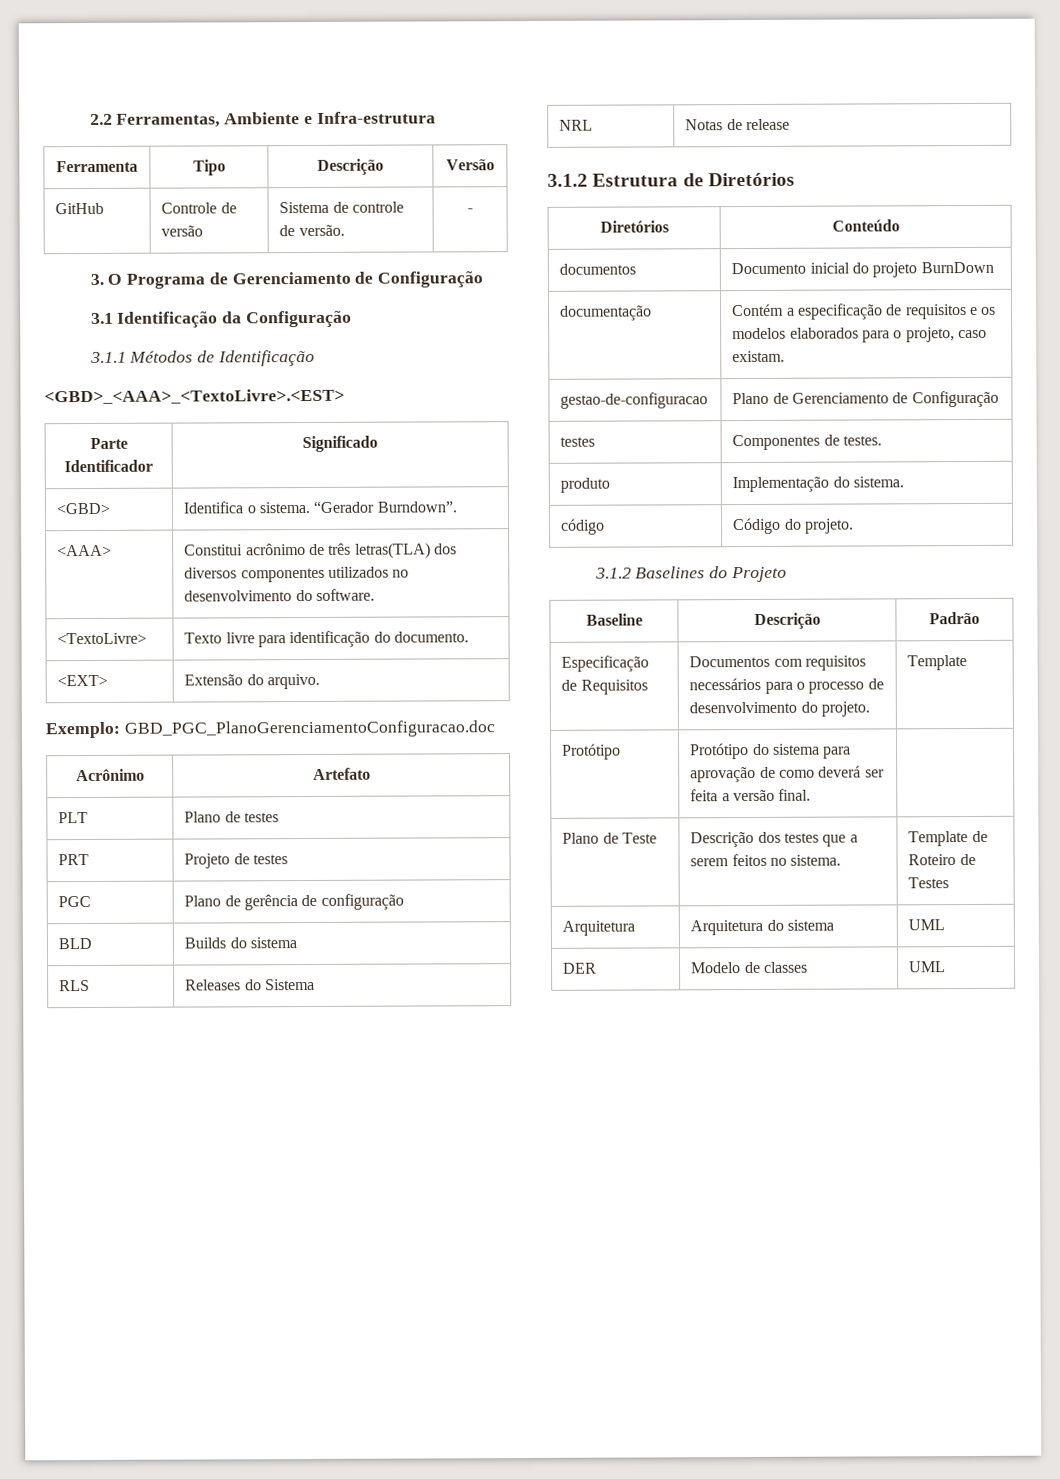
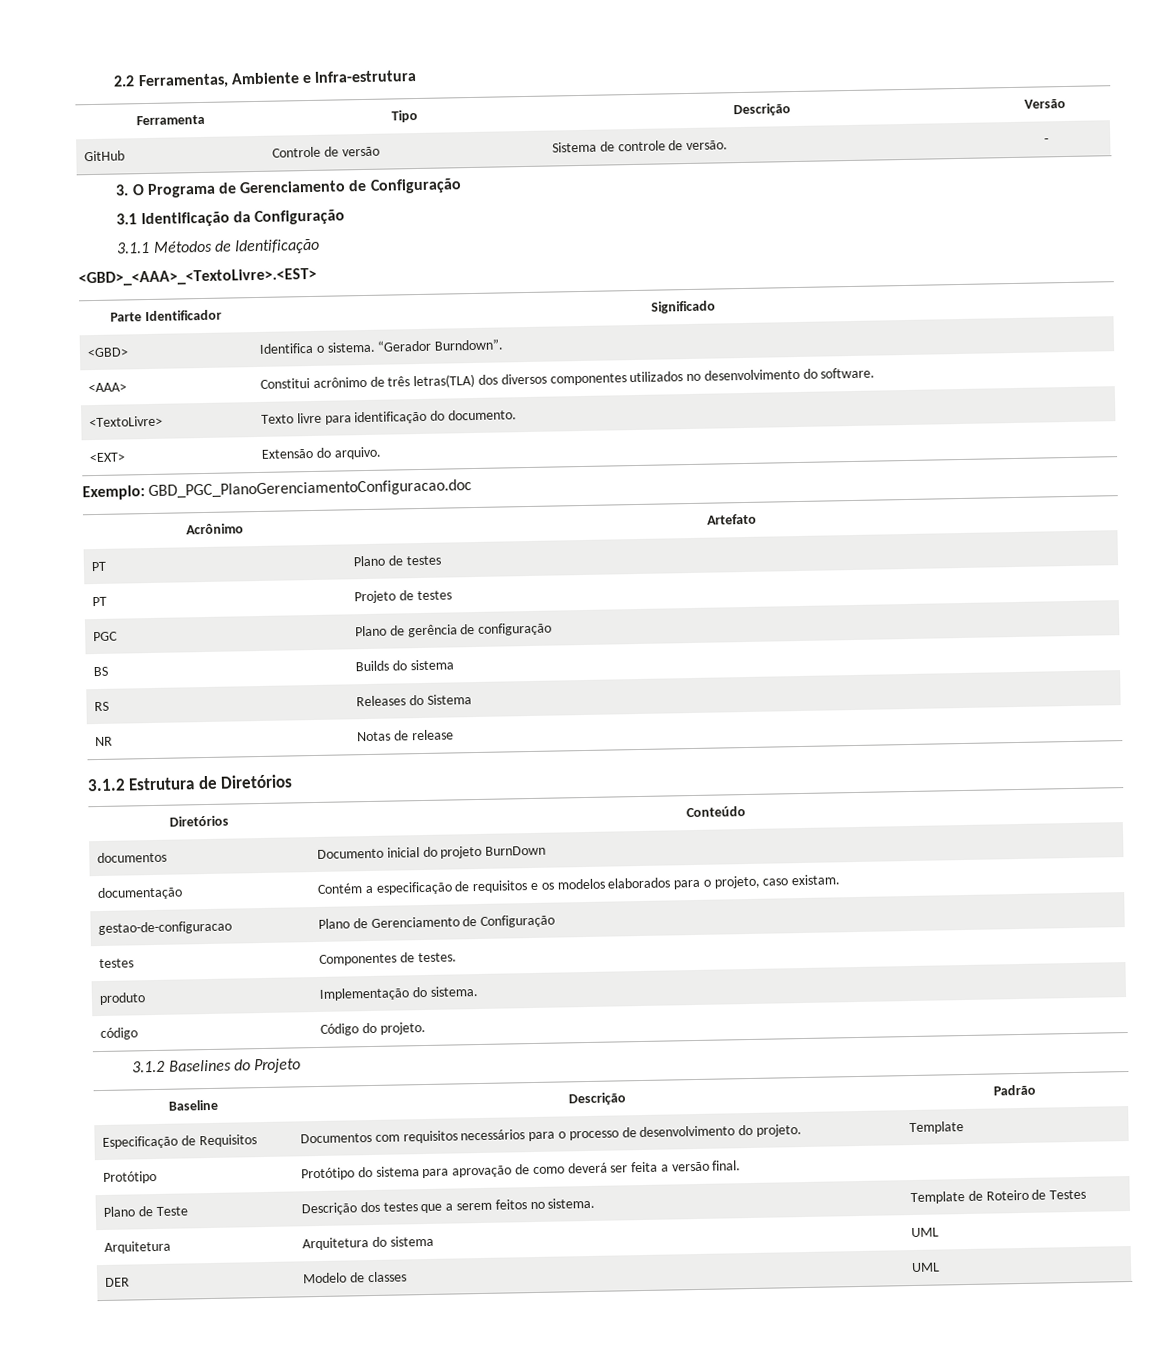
- PLT | Plano de testes
+ PT | Plano de testes
- PRT | Projeto de testes
+ PT | Projeto de testes
- BLD | Builds do sistema
+ BS | Builds do sistema
- RLS | Releases do Sistema
+ RS | Releases do Sistema
- NRL | Notas de release
+ NR | Notas de release

